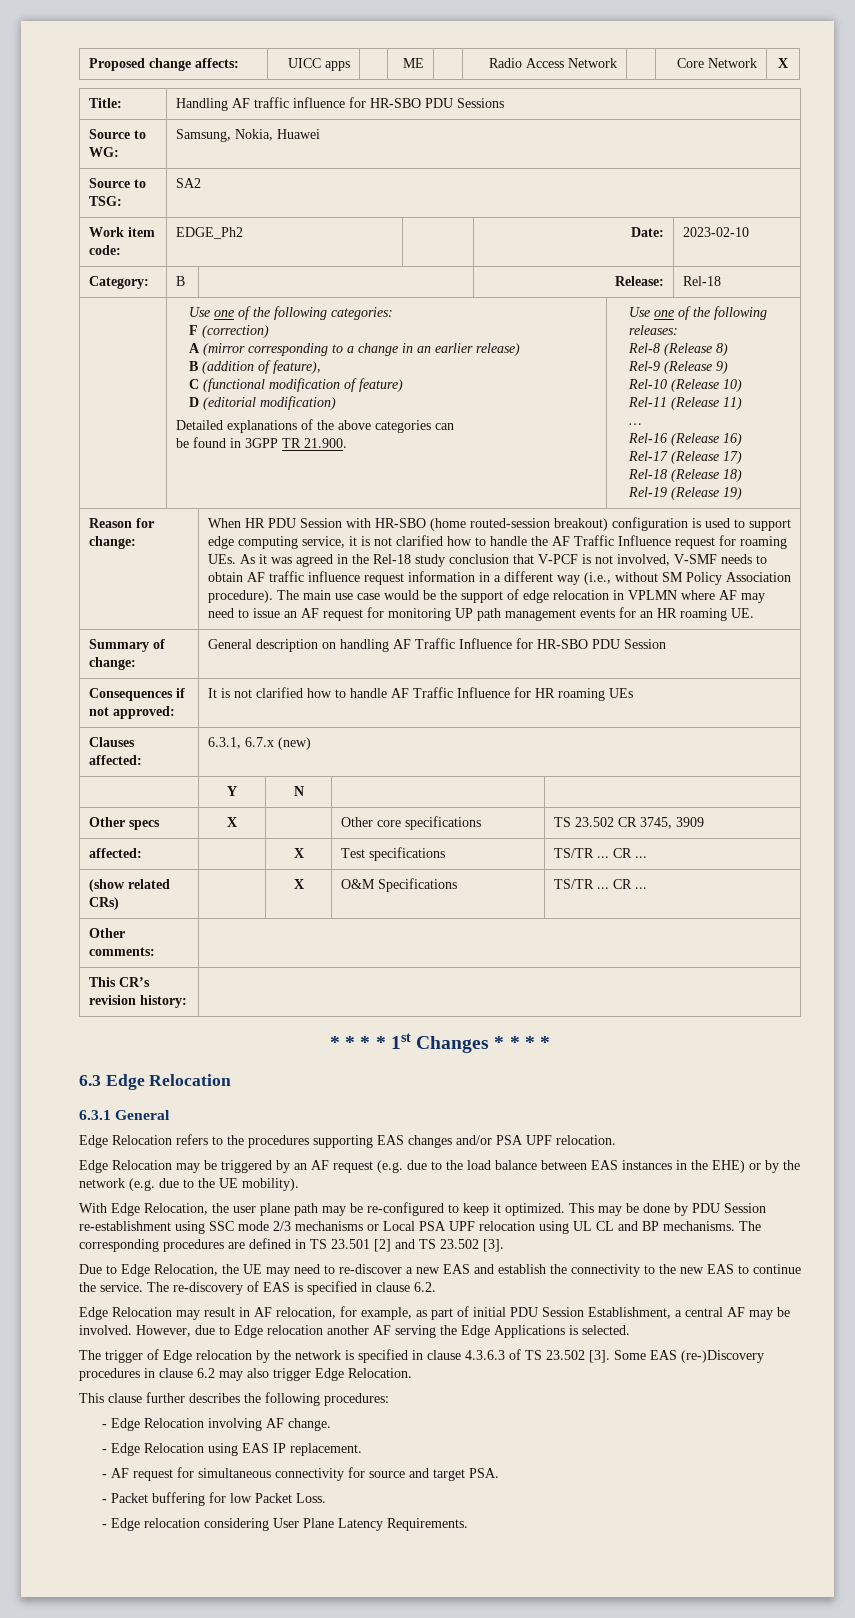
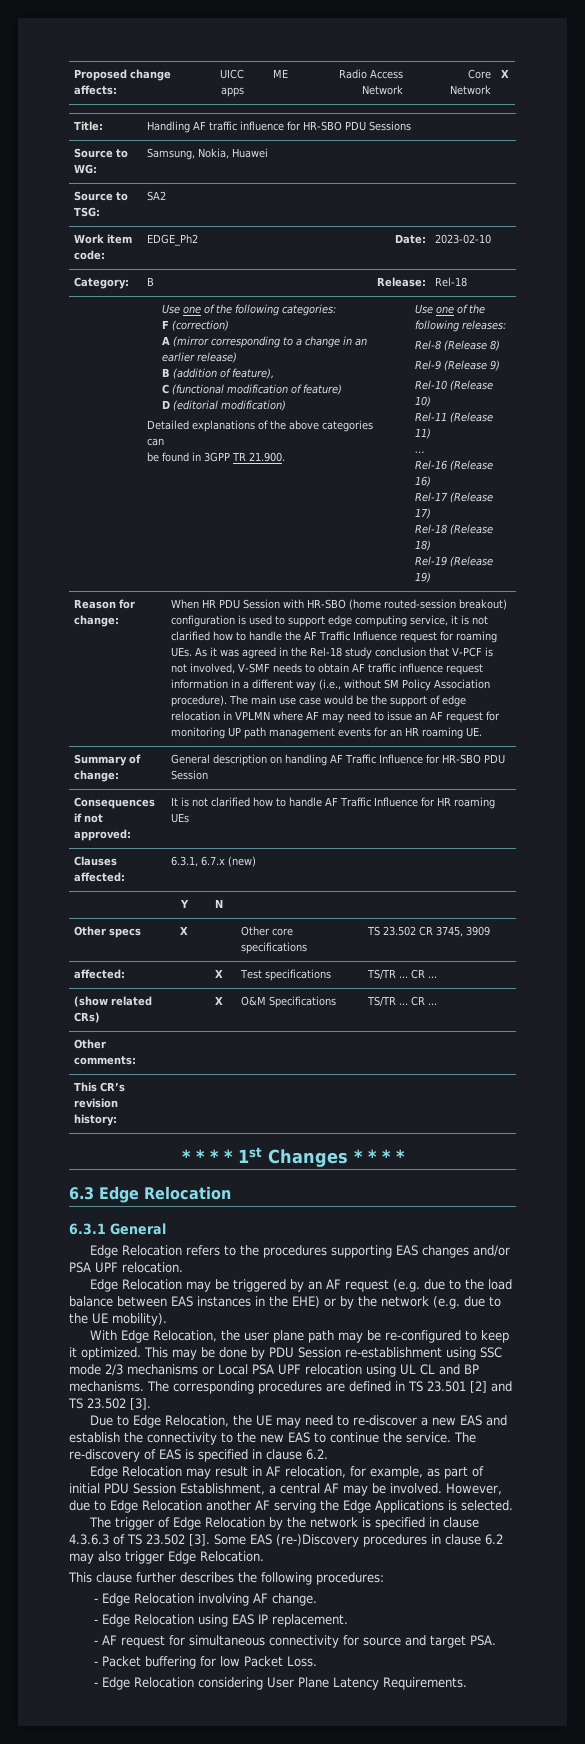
- However, due to Edge relocation another AF serving the Edge Applications is selected.
+ However, due to Edge Relocation another AF serving the Edge Applications is selected.
- The trigger of Edge relocation by the network is specified in clause 4.3.6.3 of TS 23.502 [3].
+ The trigger of Edge Relocation by the network is specified in clause 4.3.6.3 of TS 23.502 [3].
- - Edge relocation considering User Plane Latency Requirements.
+ - Edge Relocation considering User Plane Latency Requirements.

